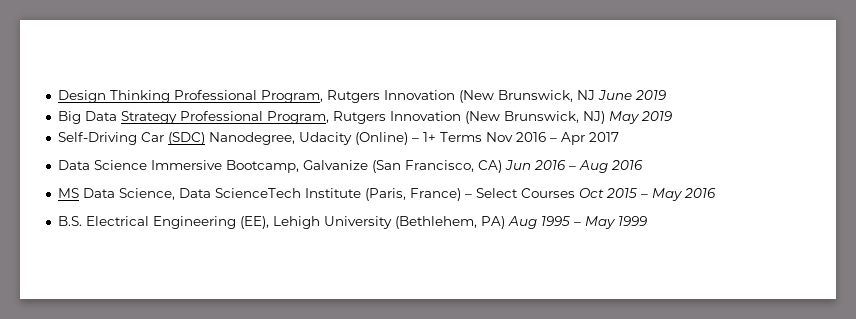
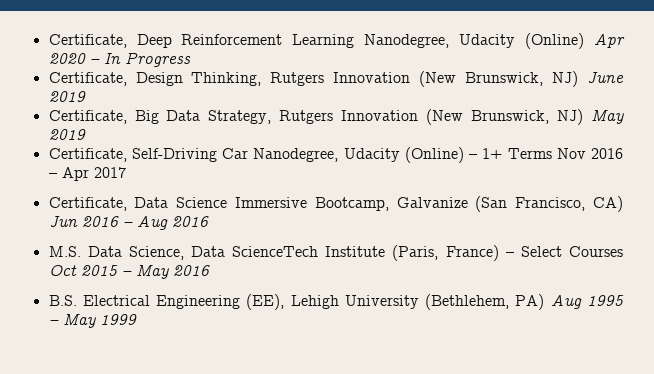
- Design Thinking Professional Program, Rutgers Innovation (New Brunswick, NJ June 2019
+ Certificate, Deep Reinforcement Learning Nanodegree, Udacity (Online) Apr 2020 – In Progress
+ Certificate, Design Thinking, Rutgers Innovation (New Brunswick, NJ) June 2019
- Big Data Strategy Professional Program, Rutgers Innovation (New Brunswick, NJ) May 2019
+ Certificate, Big Data Strategy, Rutgers Innovation (New Brunswick, NJ) May 2019
- Self-Driving Car (SDC) Nanodegree, Udacity (Online) – 1+ Terms Nov 2016 – Apr 2017
+ Certificate, Self-Driving Car Nanodegree, Udacity (Online) – 1+ Terms Nov 2016 – Apr 2017
- Data Science Immersive Bootcamp, Galvanize (San Francisco, CA) Jun 2016 – Aug 2016
+ Certificate, Data Science Immersive Bootcamp, Galvanize (San Francisco, CA) Jun 2016 – Aug 2016
- MS Data Science, Data ScienceTech Institute (Paris, France) – Select Courses Oct 2015 – May 2016
+ M.S. Data Science, Data ScienceTech Institute (Paris, France) – Select Courses Oct 2015 – May 2016

